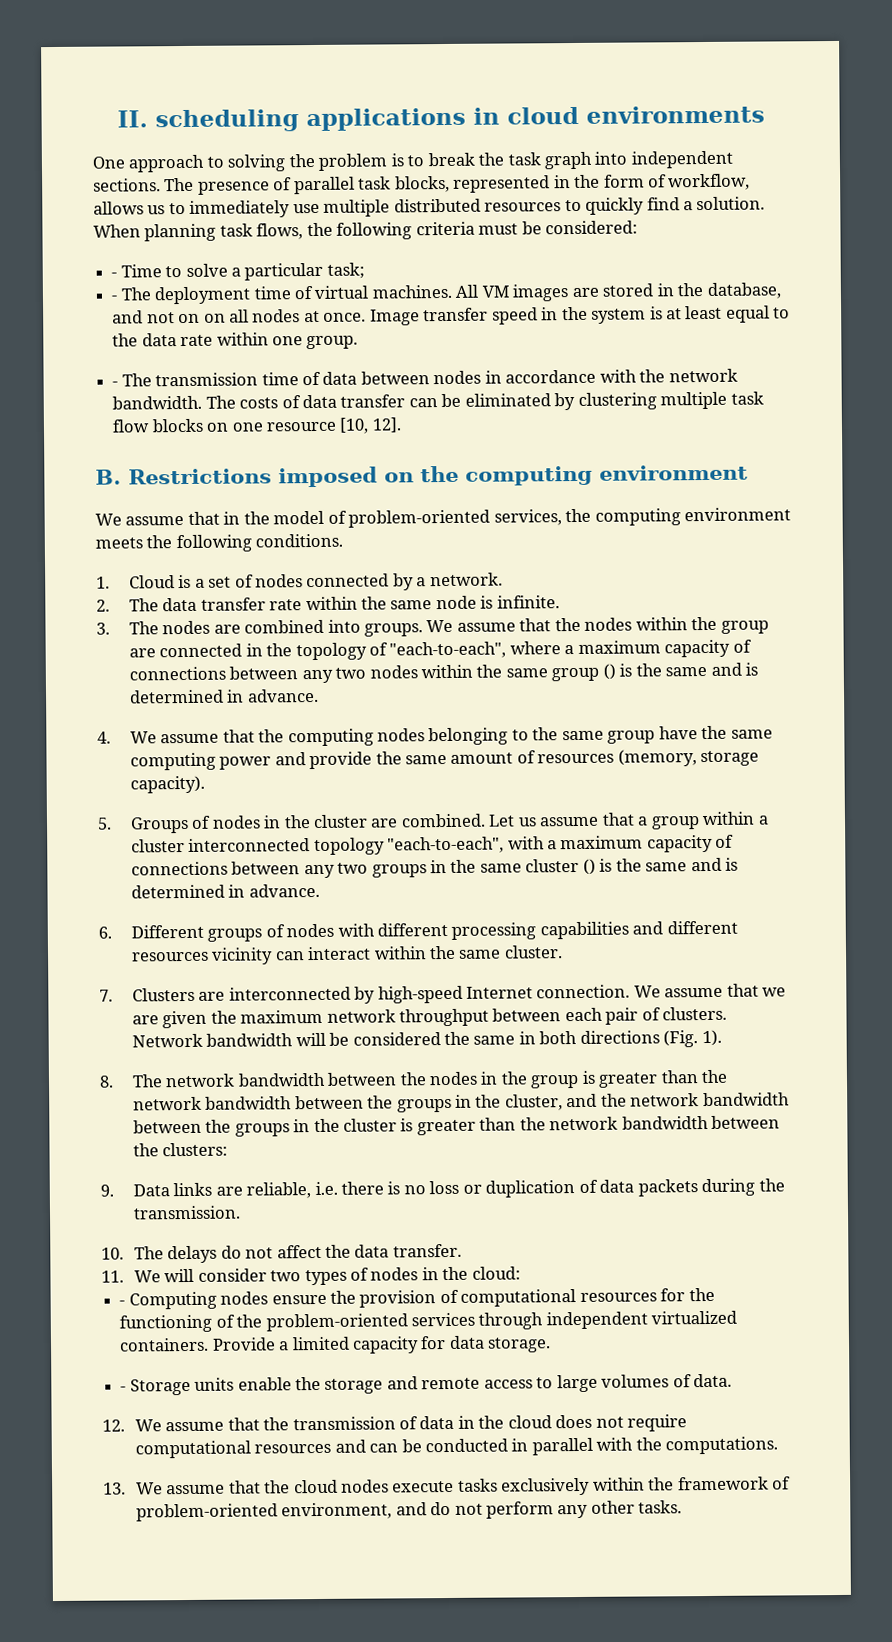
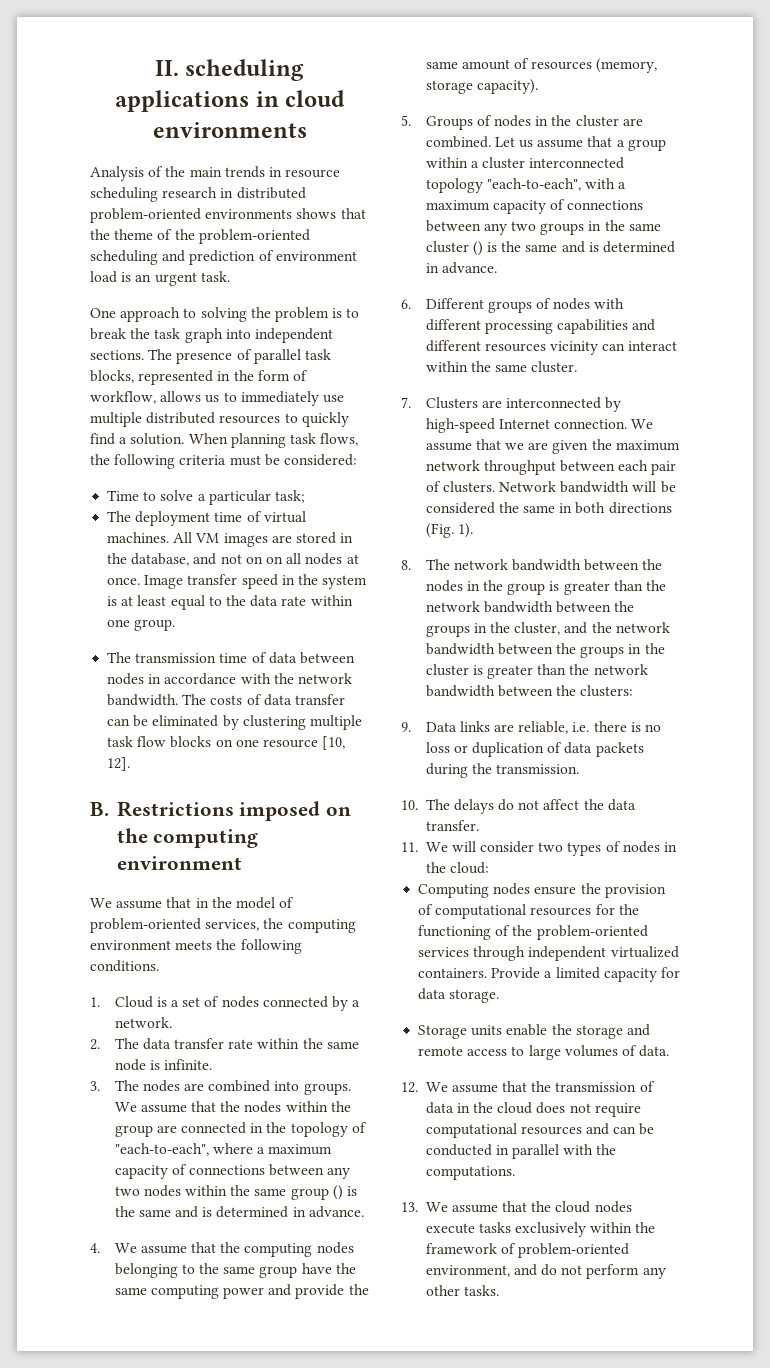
+ Analysis of the main trends in resource scheduling research in distributed problem-oriented environments shows that the theme of the problem-oriented scheduling and prediction of environment load is an urgent task.
- - Time to solve a particular task;
+ Time to solve a particular task;
- - The deployment time of virtual machines.
+ The deployment time of virtual machines.
- - The transmission time of data between nodes in accordance with the network bandwidth.
+ The transmission time of data between nodes in accordance with the network bandwidth.
- - Computing nodes ensure the provision of computational resources for the functioning of the problem-oriented services through independent virtualized containers.
+ Computing nodes ensure the provision of computational resources for the functioning of the problem-oriented services through independent virtualized containers.
- - Storage units enable the storage and remote access to large volumes of data.
+ Storage units enable the storage and remote access to large volumes of data.

